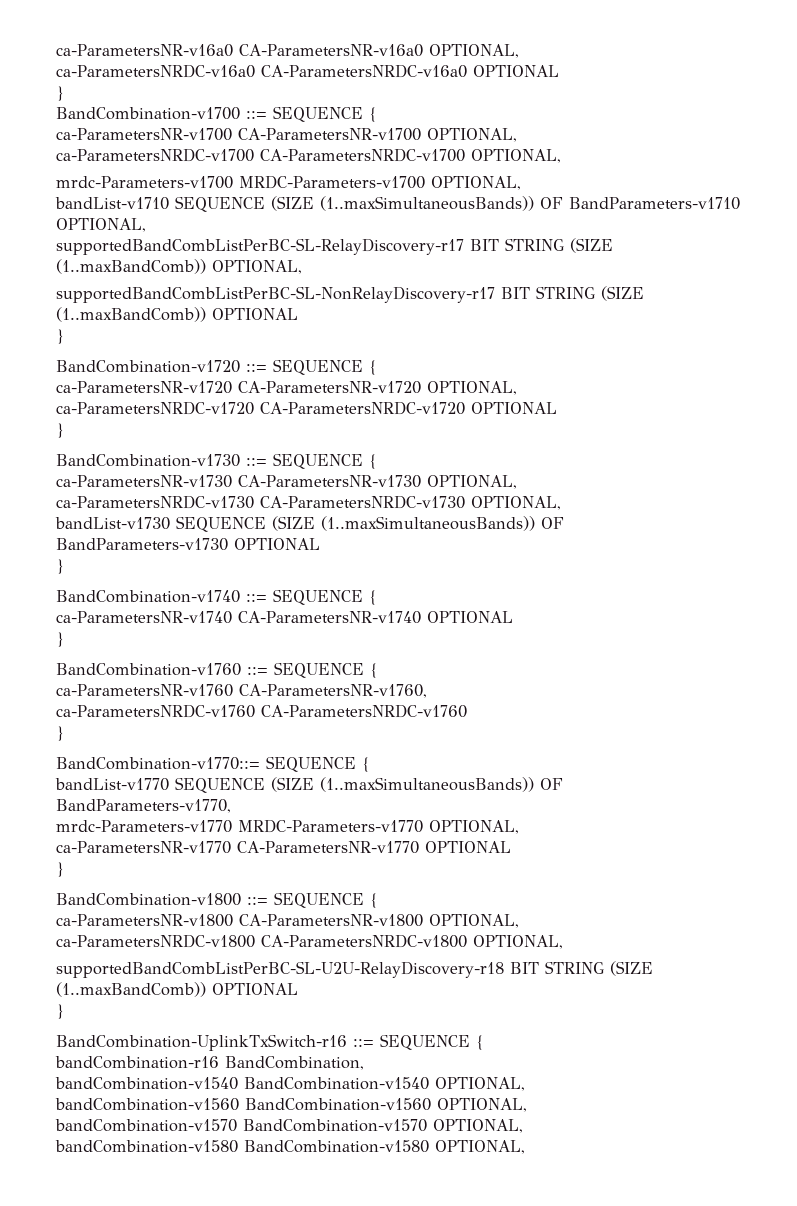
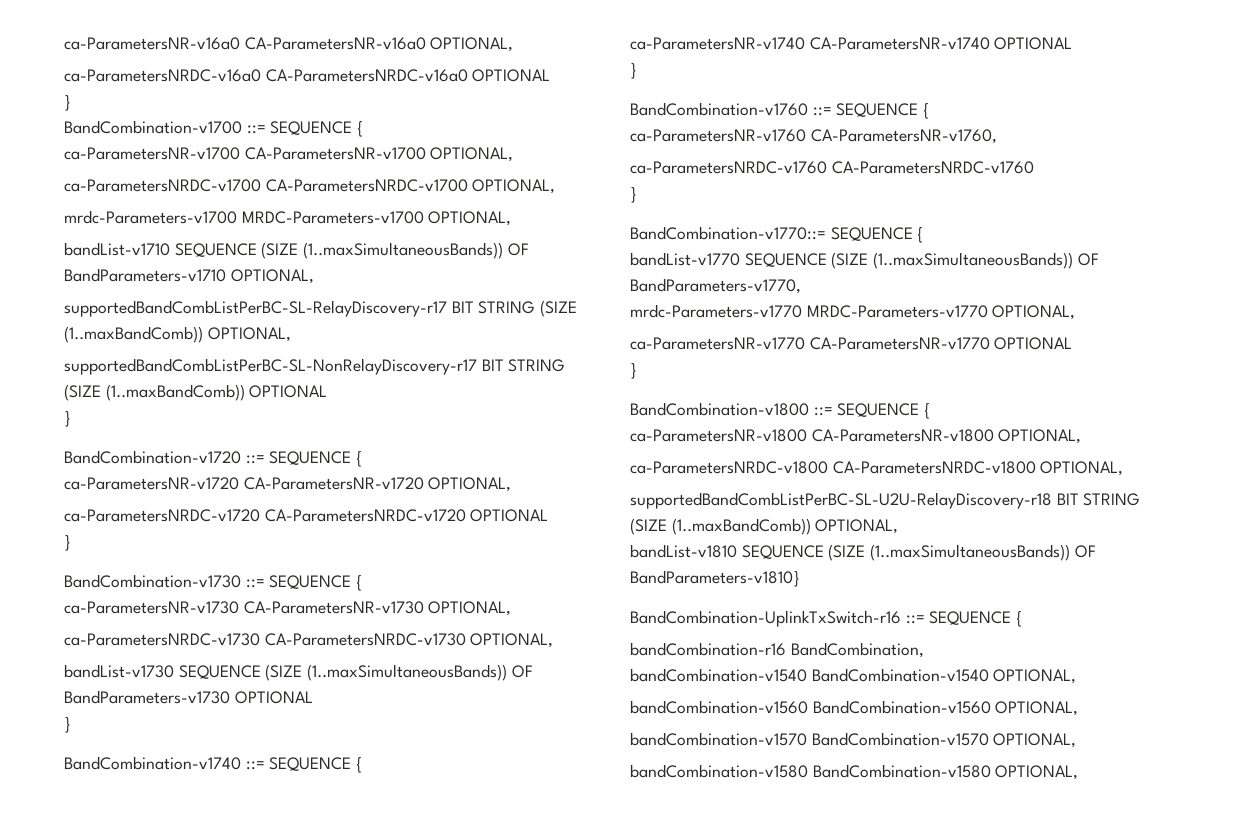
- supportedBandCombListPerBC-SL-U2U-RelayDiscovery-r18 BIT STRING (SIZE (1..maxBandComb)) OPTIONAL
- }
+ supportedBandCombListPerBC-SL-U2U-RelayDiscovery-r18 BIT STRING (SIZE (1..maxBandComb)) OPTIONAL,
+ bandList-v1810 SEQUENCE (SIZE (1..maxSimultaneousBands)) OF BandParameters-v1810}

